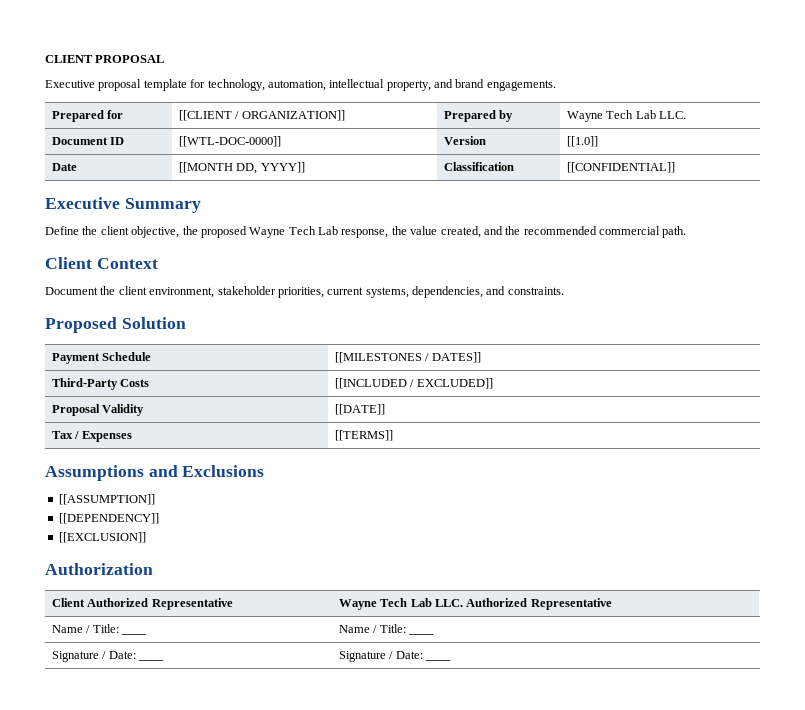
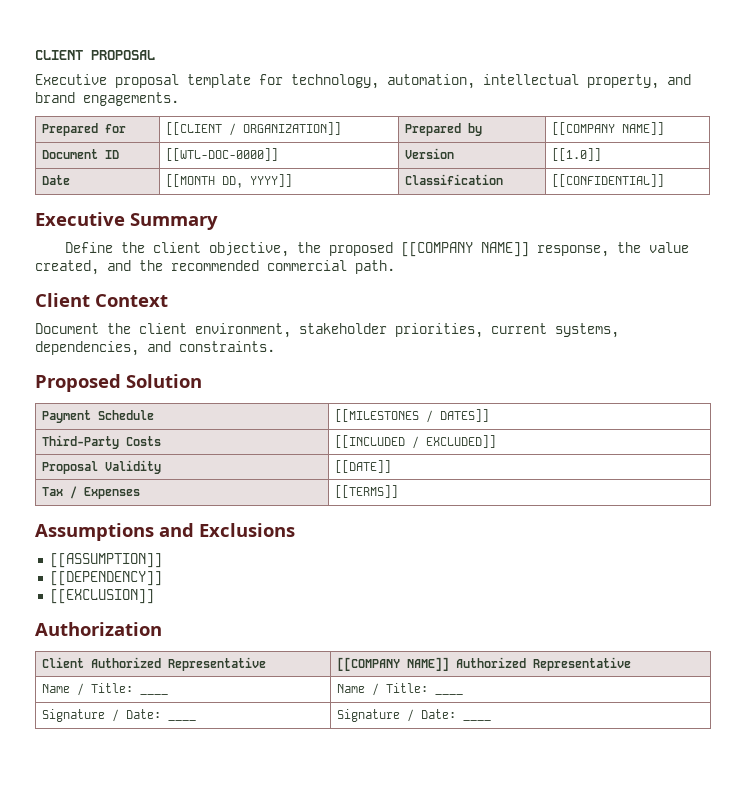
- Prepared for | [[CLIENT / ORGANIZATION]] | Prepared by | Wayne Tech Lab LLC.
+ Prepared for | [[CLIENT / ORGANIZATION]] | Prepared by | [[COMPANY NAME]]
- Define the client objective, the proposed Wayne Tech Lab response, the value created, and the recommended commercial path.
+ Define the client objective, the proposed [[COMPANY NAME]] response, the value created, and the recommended commercial path.
- Client Authorized Representative | Wayne Tech Lab LLC. Authorized Representative
+ Client Authorized Representative | [[COMPANY NAME]] Authorized Representative

